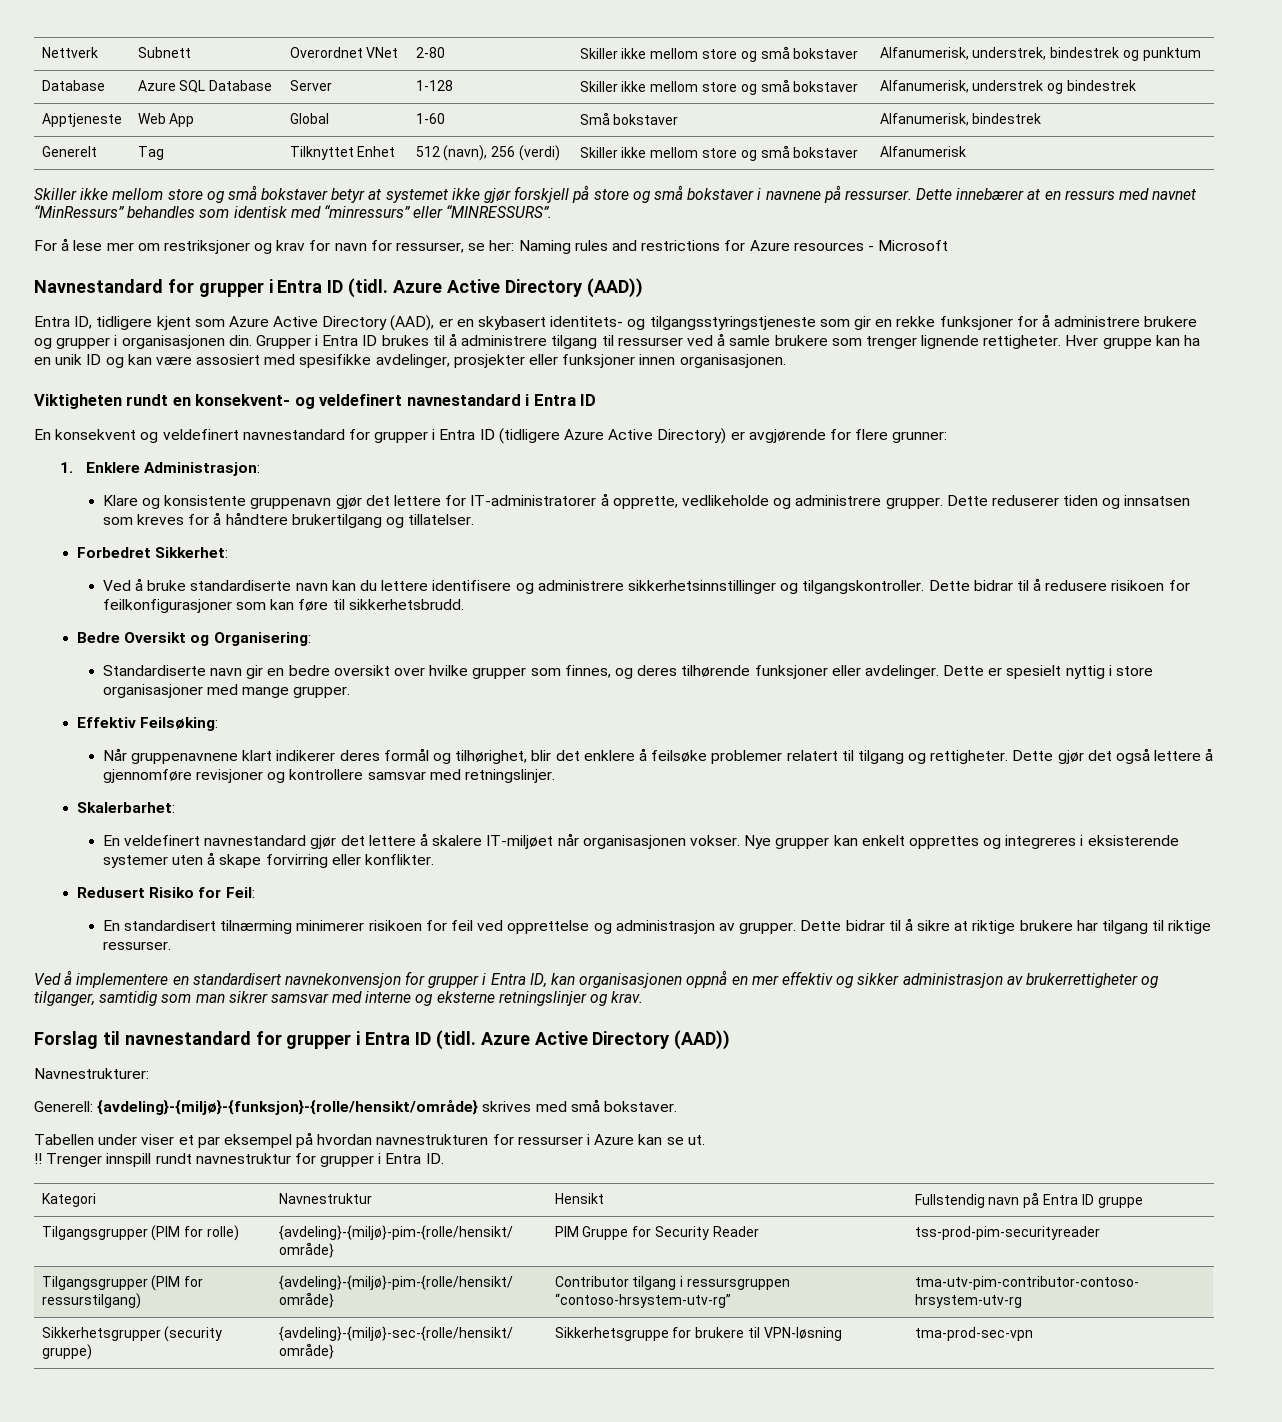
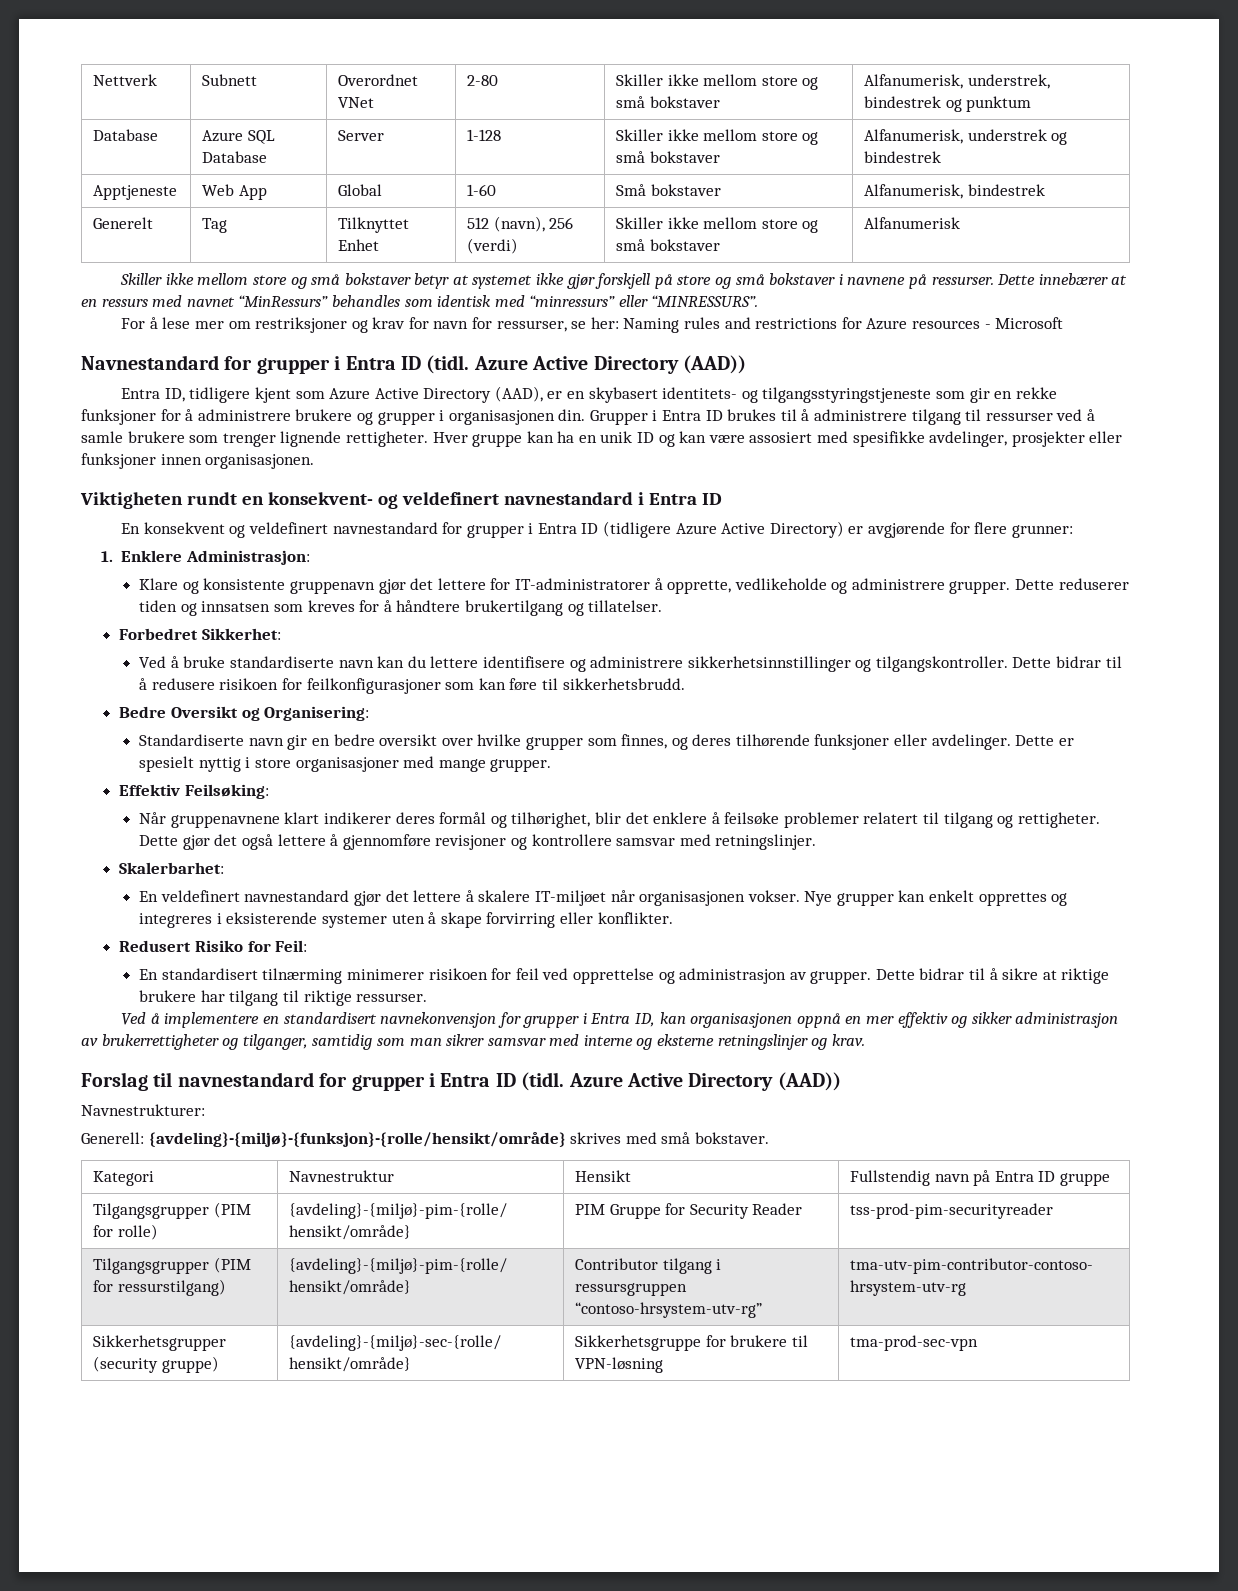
- Tabellen under viser et par eksempel på hvordan navnestrukturen for ressurser i Azure kan se ut.
- !! Trenger innspill rundt navnestruktur for grupper i Entra ID.

